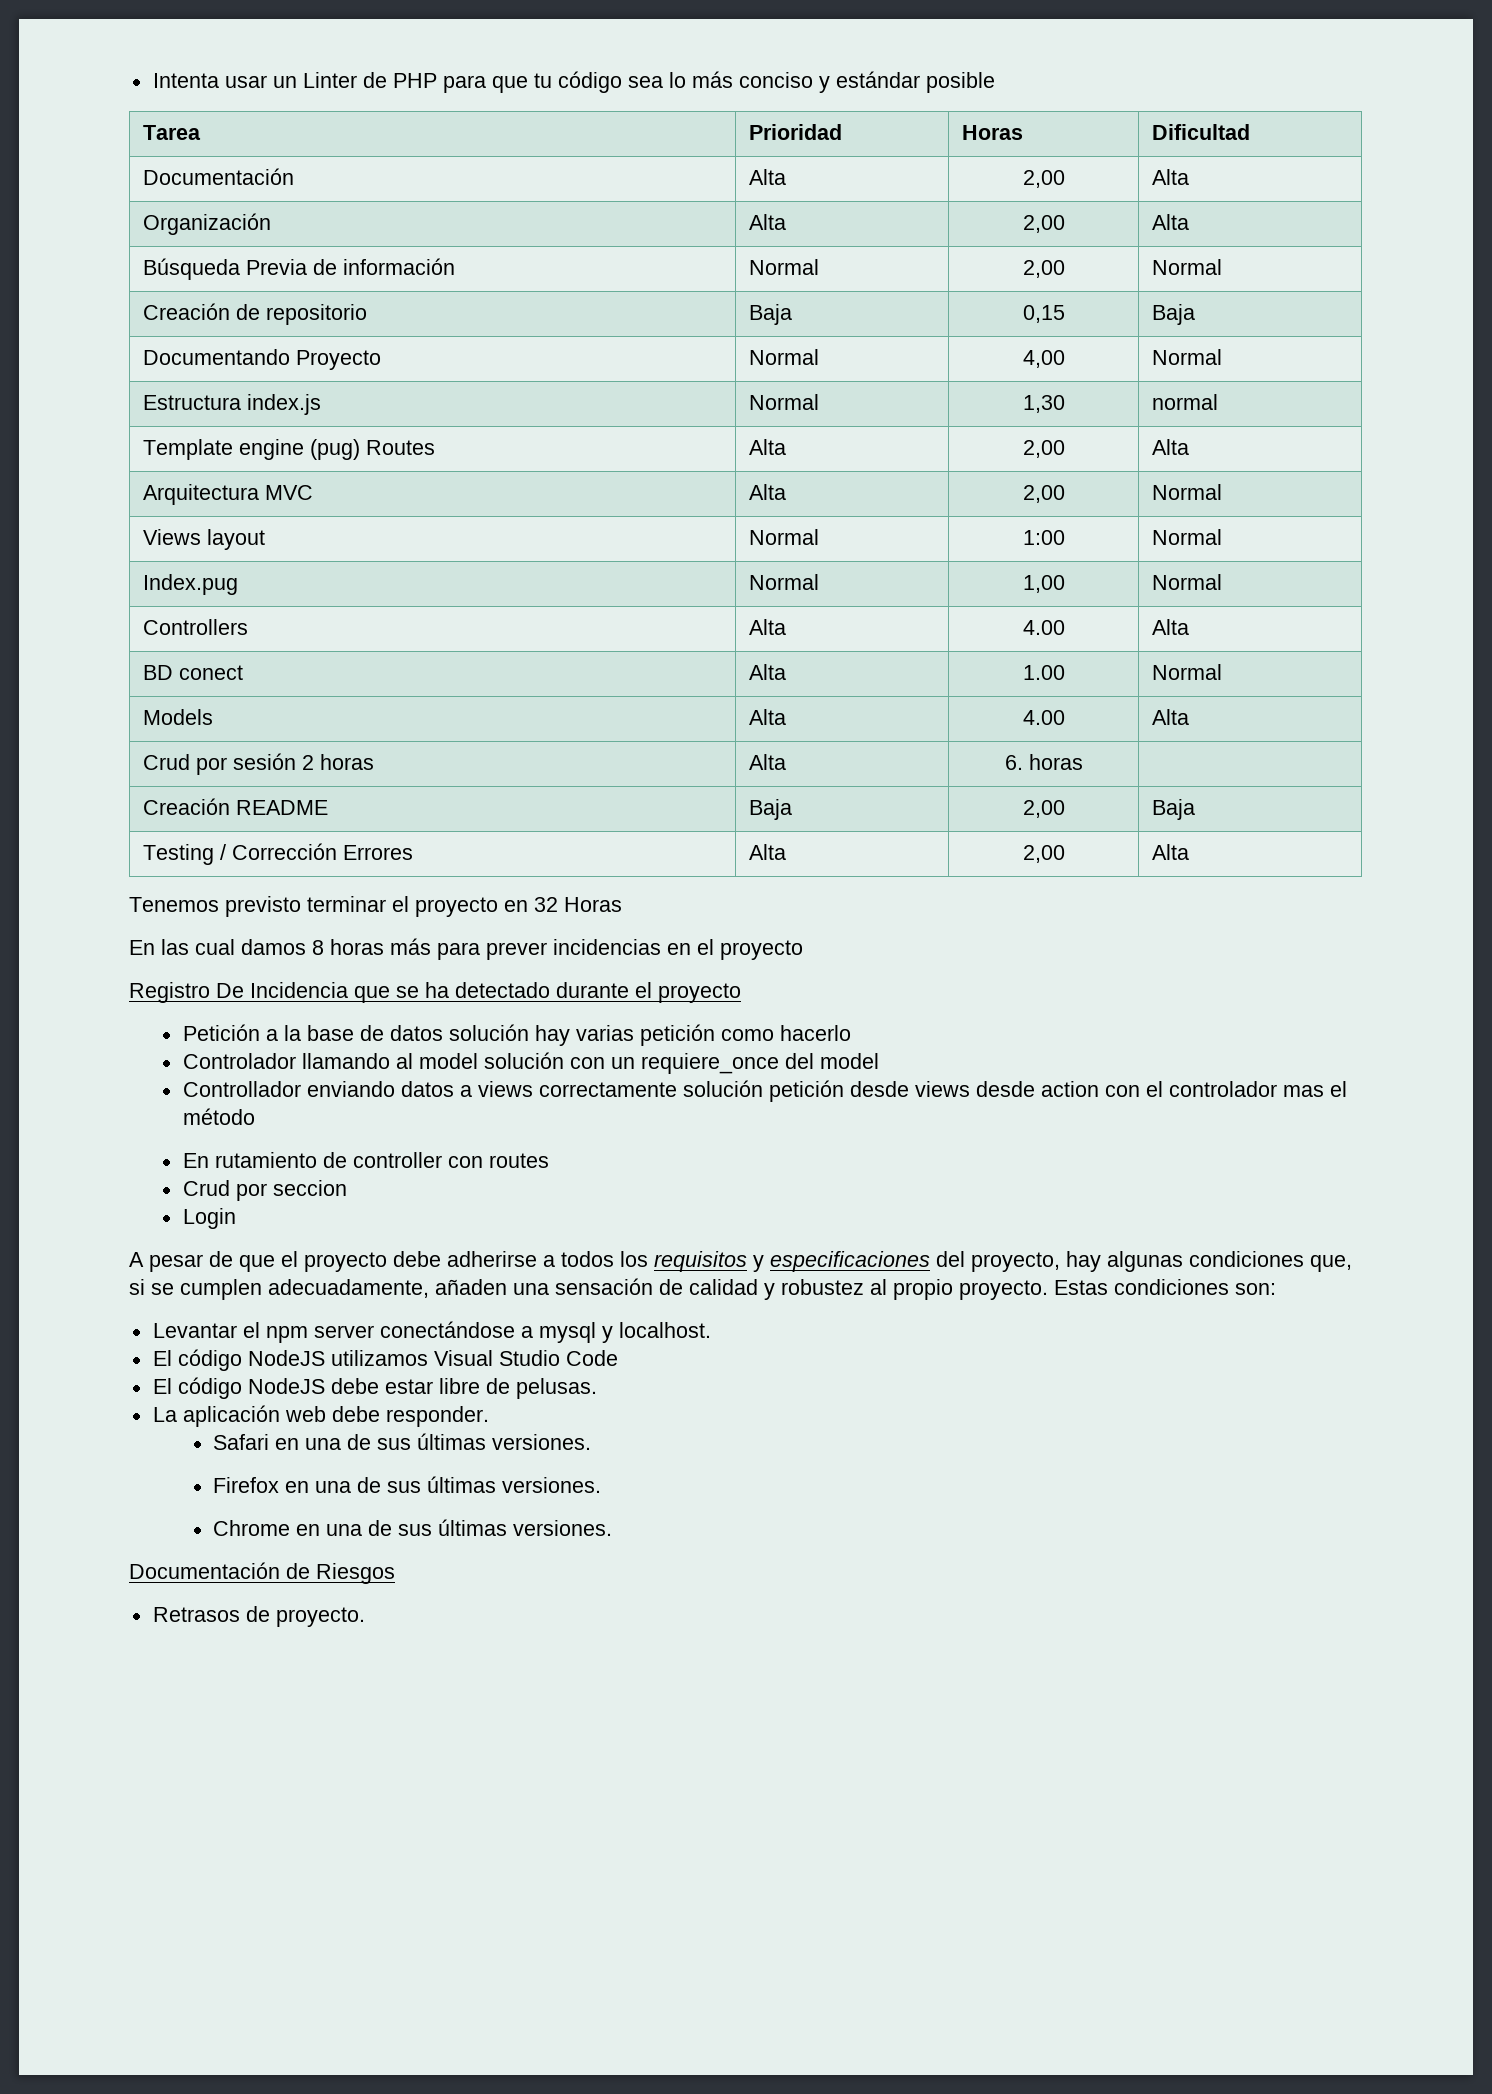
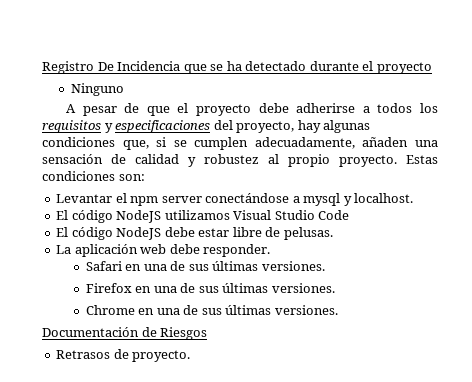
- Intenta usar un Linter de PHP para que tu código sea lo más conciso y estándar posible
- Tarea | Prioridad | Horas | Dificultad
- Documentación | Alta | 2,00 | Alta
- Organización | Alta | 2,00 | Alta
- Búsqueda Previa de información | Normal | 2,00 | Normal
- Creación de repositorio | Baja | 0,15 | Baja
- Documentando Proyecto | Normal | 4,00 | Normal
- Estructura index.js | Normal | 1,30 | normal
- Template engine (pug) Routes | Alta | 2,00 | Alta
- Arquitectura MVC | Alta | 2,00 | Normal
- Views layout | Normal | 1:00 | Normal
- Index.pug | Normal | 1,00 | Normal
- Controllers | Alta | 4.00 | Alta
- BD conect | Alta | 1.00 | Normal
- Models | Alta | 4.00 | Alta
- Crud por sesión 2 horas | Alta | 6. horas |
- Creación README | Baja | 2,00 | Baja
- Testing / Corrección Errores | Alta | 2,00 | Alta
- Tenemos previsto terminar el proyecto en 32 Horas
- En las cual damos 8 horas más para prever incidencias en el proyecto
- Petición a la base de datos solución hay varias petición como hacerlo
- Controlador llamando al model solución con un requiere_once del model
- Controllador enviando datos a views correctamente solución petición desde views desde action con el controlador mas el método
- En rutamiento de controller con routes
- Crud por seccion
- Login
+ Ninguno

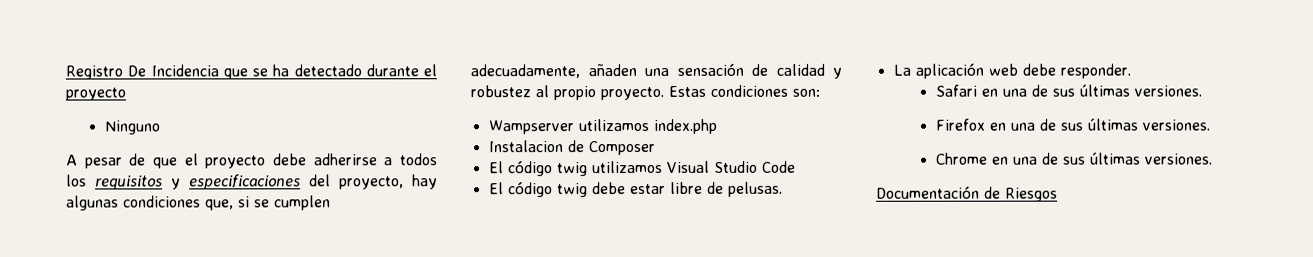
- Levantar el npm server conectándose a mysql y localhost.
- El código NodeJS utilizamos Visual Studio Code
+ Wampserver utilizamos index.php
+ Instalacion de Composer
+ El código twig utilizamos Visual Studio Code
- El código NodeJS debe estar libre de pelusas.
+ El código twig debe estar libre de pelusas.
- Retrasos de proyecto.

